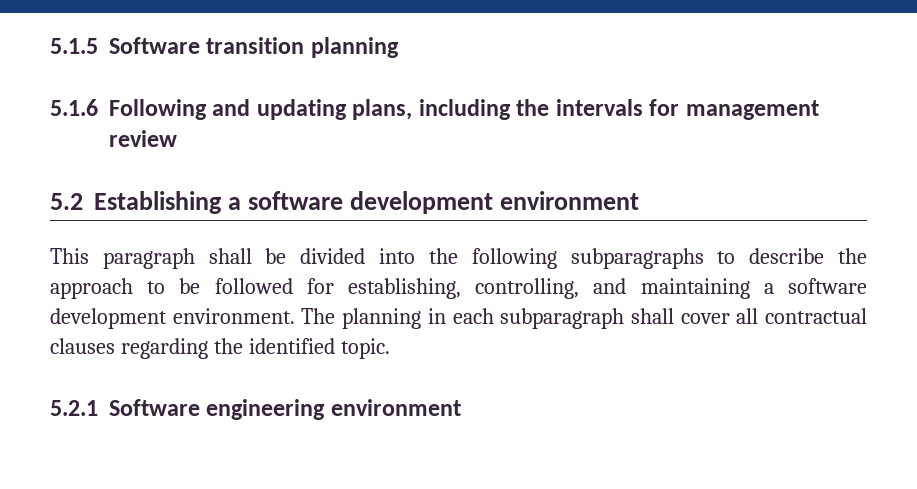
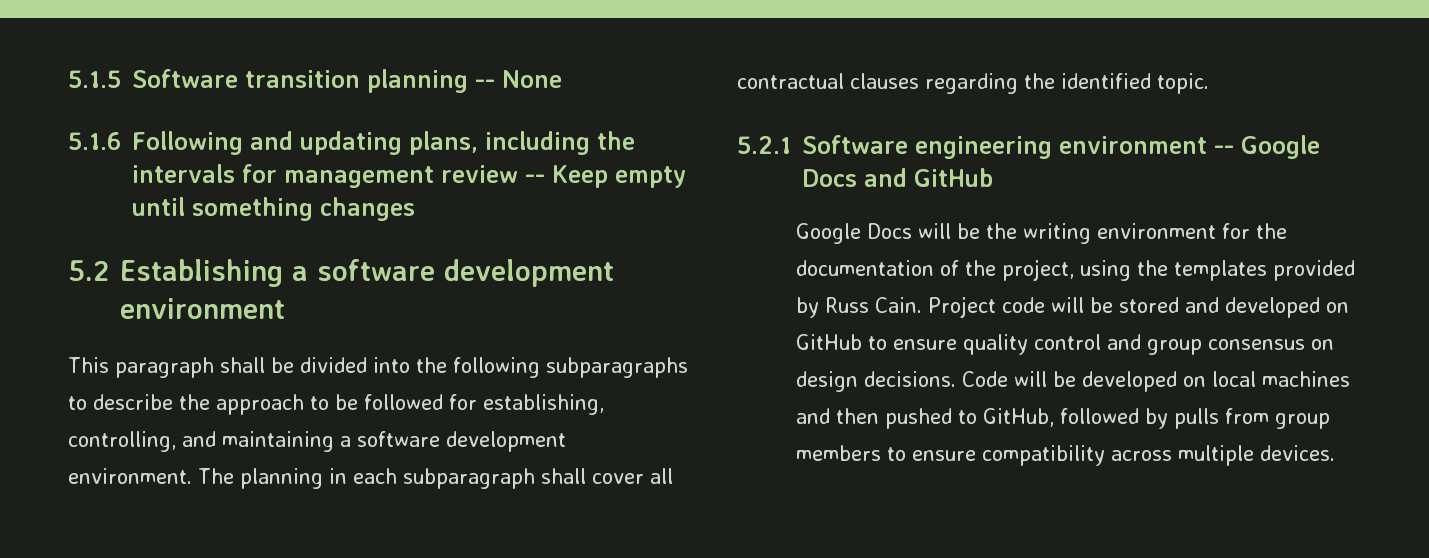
- 5.1.5 Software transition planning
+ 5.1.5 Software transition planning -- None
- 5.1.6 Following and updating plans, including the intervals for management review
+ 5.1.6 Following and updating plans, including the intervals for management review -- Keep empty until something changes
- 5.2.1 Software engineering environment
+ 5.2.1 Software engineering environment -- Google Docs and GitHub
+ Google Docs will be the writing environment for the documentation of the project, using the templates provided by Russ Cain. Project code will be stored and developed on GitHub to ensure quality control and group consensus on design decisions. Code will be developed on local machines and then pushed to GitHub, followed by pulls from group members to ensure compatibility across multiple devices.

